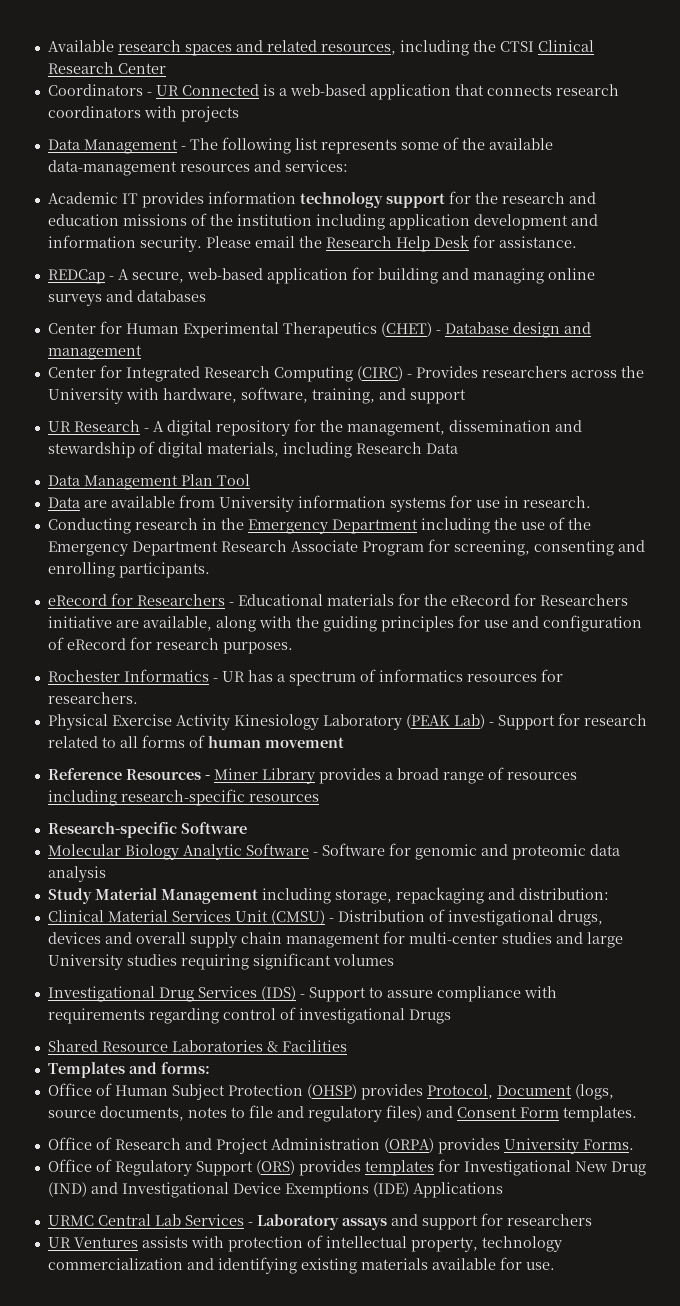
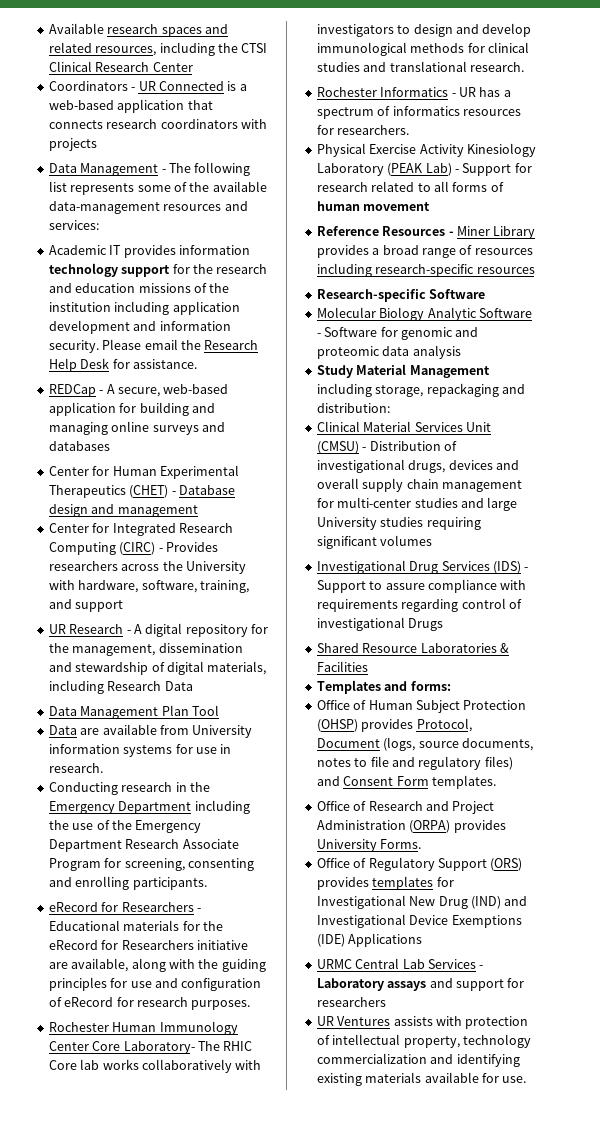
+ Rochester Human Immunology Center Core Laboratory- The RHIC Core lab works collaboratively with investigators to design and develop immunological methods for clinical studies and translational research.

